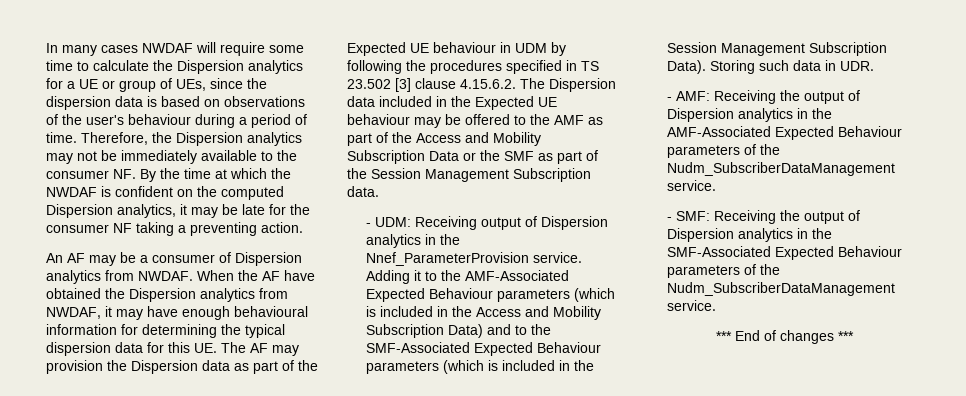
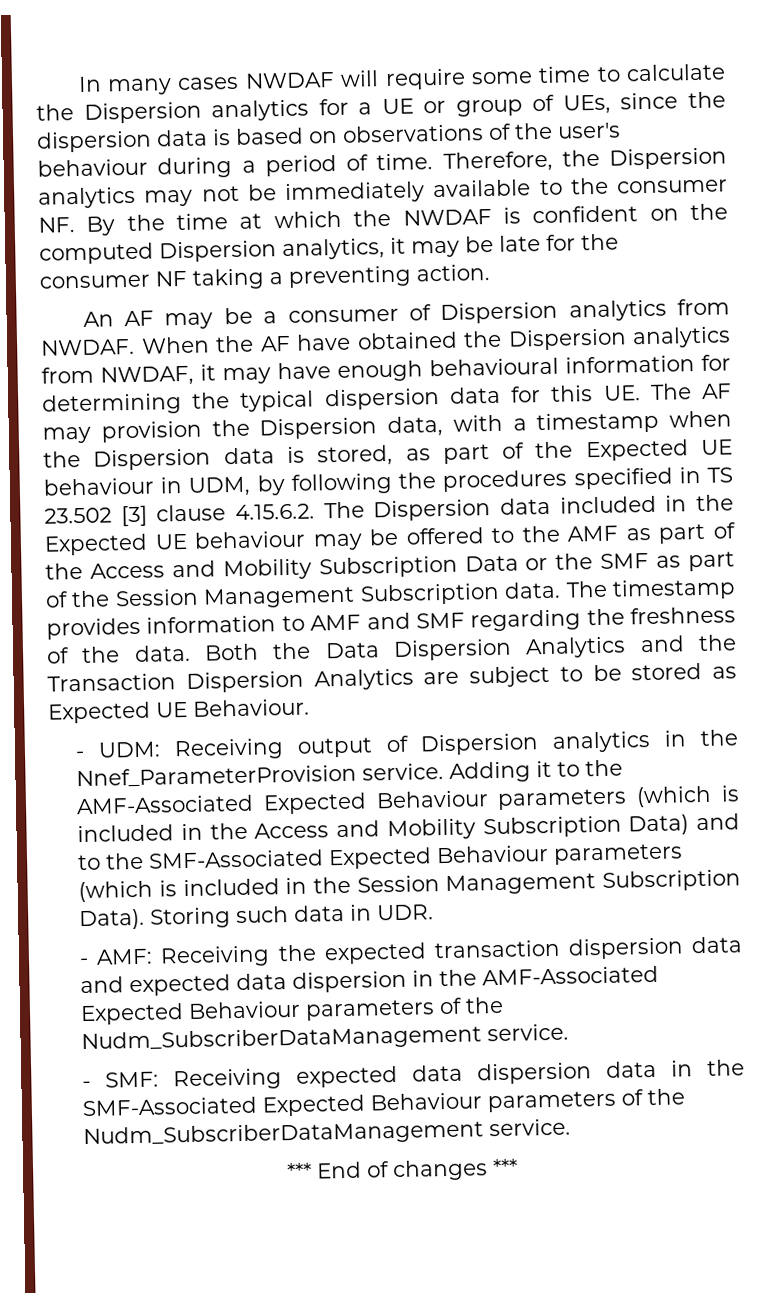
- When the AF have obtained the Dispersion analytics from NWDAF, it may have enough behavioural information for determining the typical dispersion data for this UE. The AF may provision the Dispersion data as part of the Expected UE behaviour in UDM by following the procedures specified in TS 23.502 [3] clause 4.15.6.2. The Dispersion data included in the Expected UE behaviour may be offered to the AMF as part of the Access and Mobility Subscription Data or the SMF as part of the Session Management Subscription data.
+ When the AF have obtained the Dispersion analytics from NWDAF, it may have enough behavioural information for determining the typical dispersion data for this UE. The AF may provision the Dispersion data, with a timestamp when the Dispersion data is stored, as part of the Expected UE behaviour in UDM, by following the procedures specified in TS 23.502 [3] clause 4.15.6.2. The Dispersion data included in the Expected UE behaviour may be offered to the AMF as part of the Access and Mobility Subscription Data or the SMF as part of the Session Management Subscription data. The timestamp provides information to AMF and SMF regarding the freshness of the data. Both the Data Dispersion Analytics and the Transaction Dispersion Analytics are subject to be stored as Expected UE Behaviour.
- - AMF: Receiving the output of Dispersion analytics in the AMF-Associated Expected Behaviour parameters of the Nudm_SubscriberDataManagement service.
+ - AMF: Receiving the expected transaction dispersion data and expected data dispersion in the AMF-Associated Expected Behaviour parameters of the Nudm_SubscriberDataManagement service.
- - SMF: Receiving the output of Dispersion analytics in the SMF-Associated Expected Behaviour parameters of the Nudm_SubscriberDataManagement service.
+ - SMF: Receiving expected data dispersion data in the SMF-Associated Expected Behaviour parameters of the Nudm_SubscriberDataManagement service.

